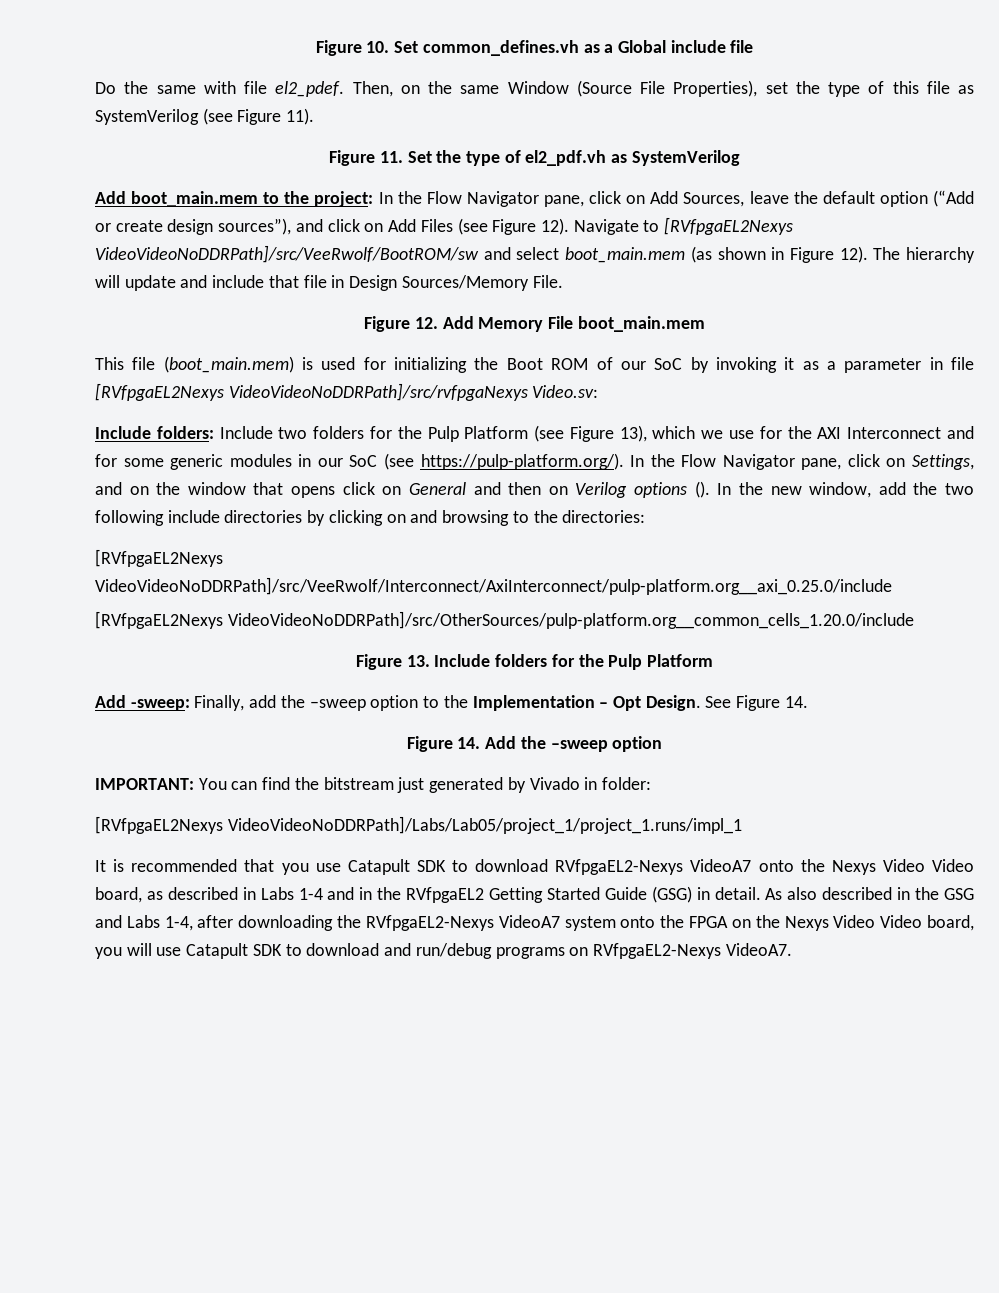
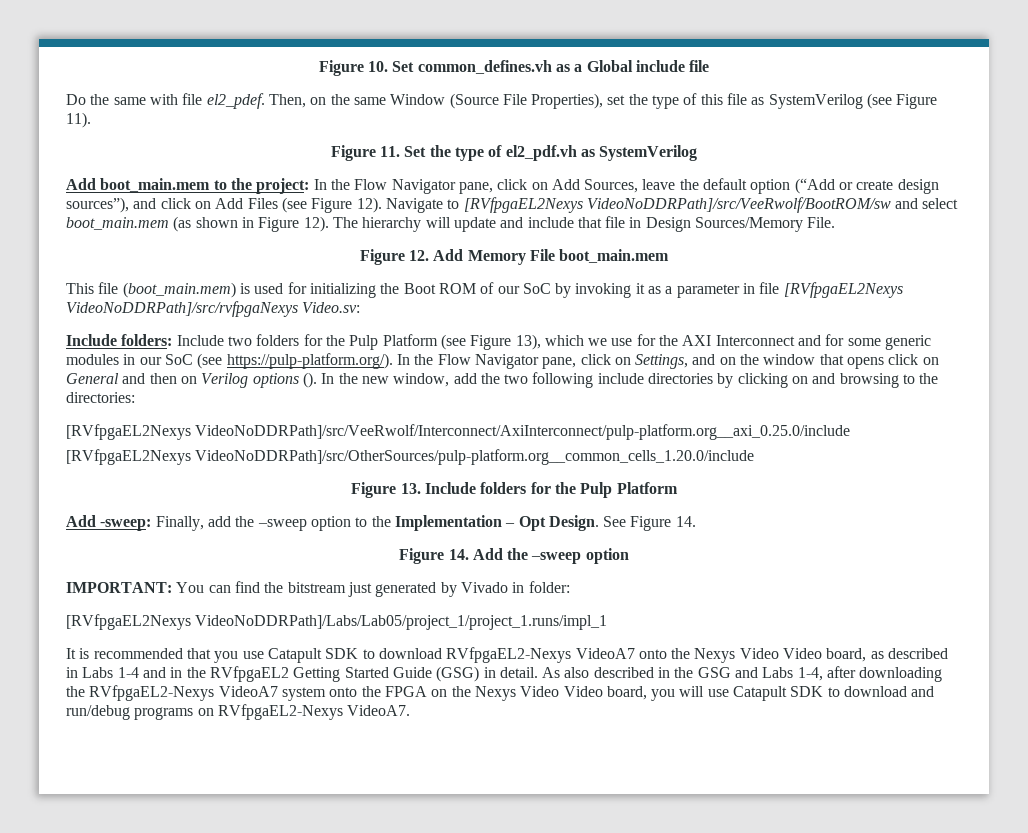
- Navigate to [RVfpgaEL2Nexys VideoVideoNoDDRPath]/src/VeeRwolf/BootROM/sw and select boot_main.mem (as shown in Figure 12).
+ Navigate to [RVfpgaEL2Nexys VideoNoDDRPath]/src/VeeRwolf/BootROM/sw and select boot_main.mem (as shown in Figure 12).
- This file (boot_main.mem) is used for initializing the Boot ROM of our SoC by invoking it as a parameter in file [RVfpgaEL2Nexys VideoVideoNoDDRPath]/src/rvfpgaNexys Video.sv:
+ This file (boot_main.mem) is used for initializing the Boot ROM of our SoC by invoking it as a parameter in file [RVfpgaEL2Nexys VideoNoDDRPath]/src/rvfpgaNexys Video.sv:
- [RVfpgaEL2Nexys VideoVideoNoDDRPath]/src/VeeRwolf/Interconnect/AxiInterconnect/pulp-platform.org__axi_0.25.0/include
- [RVfpgaEL2Nexys VideoVideoNoDDRPath]/src/OtherSources/pulp-platform.org__common_cells_1.20.0/include
+ [RVfpgaEL2Nexys VideoNoDDRPath]/src/VeeRwolf/Interconnect/AxiInterconnect/pulp-platform.org__axi_0.25.0/include
+ [RVfpgaEL2Nexys VideoNoDDRPath]/src/OtherSources/pulp-platform.org__common_cells_1.20.0/include
- [RVfpgaEL2Nexys VideoVideoNoDDRPath]/Labs/Lab05/project_1/project_1.runs/impl_1
+ [RVfpgaEL2Nexys VideoNoDDRPath]/Labs/Lab05/project_1/project_1.runs/impl_1

